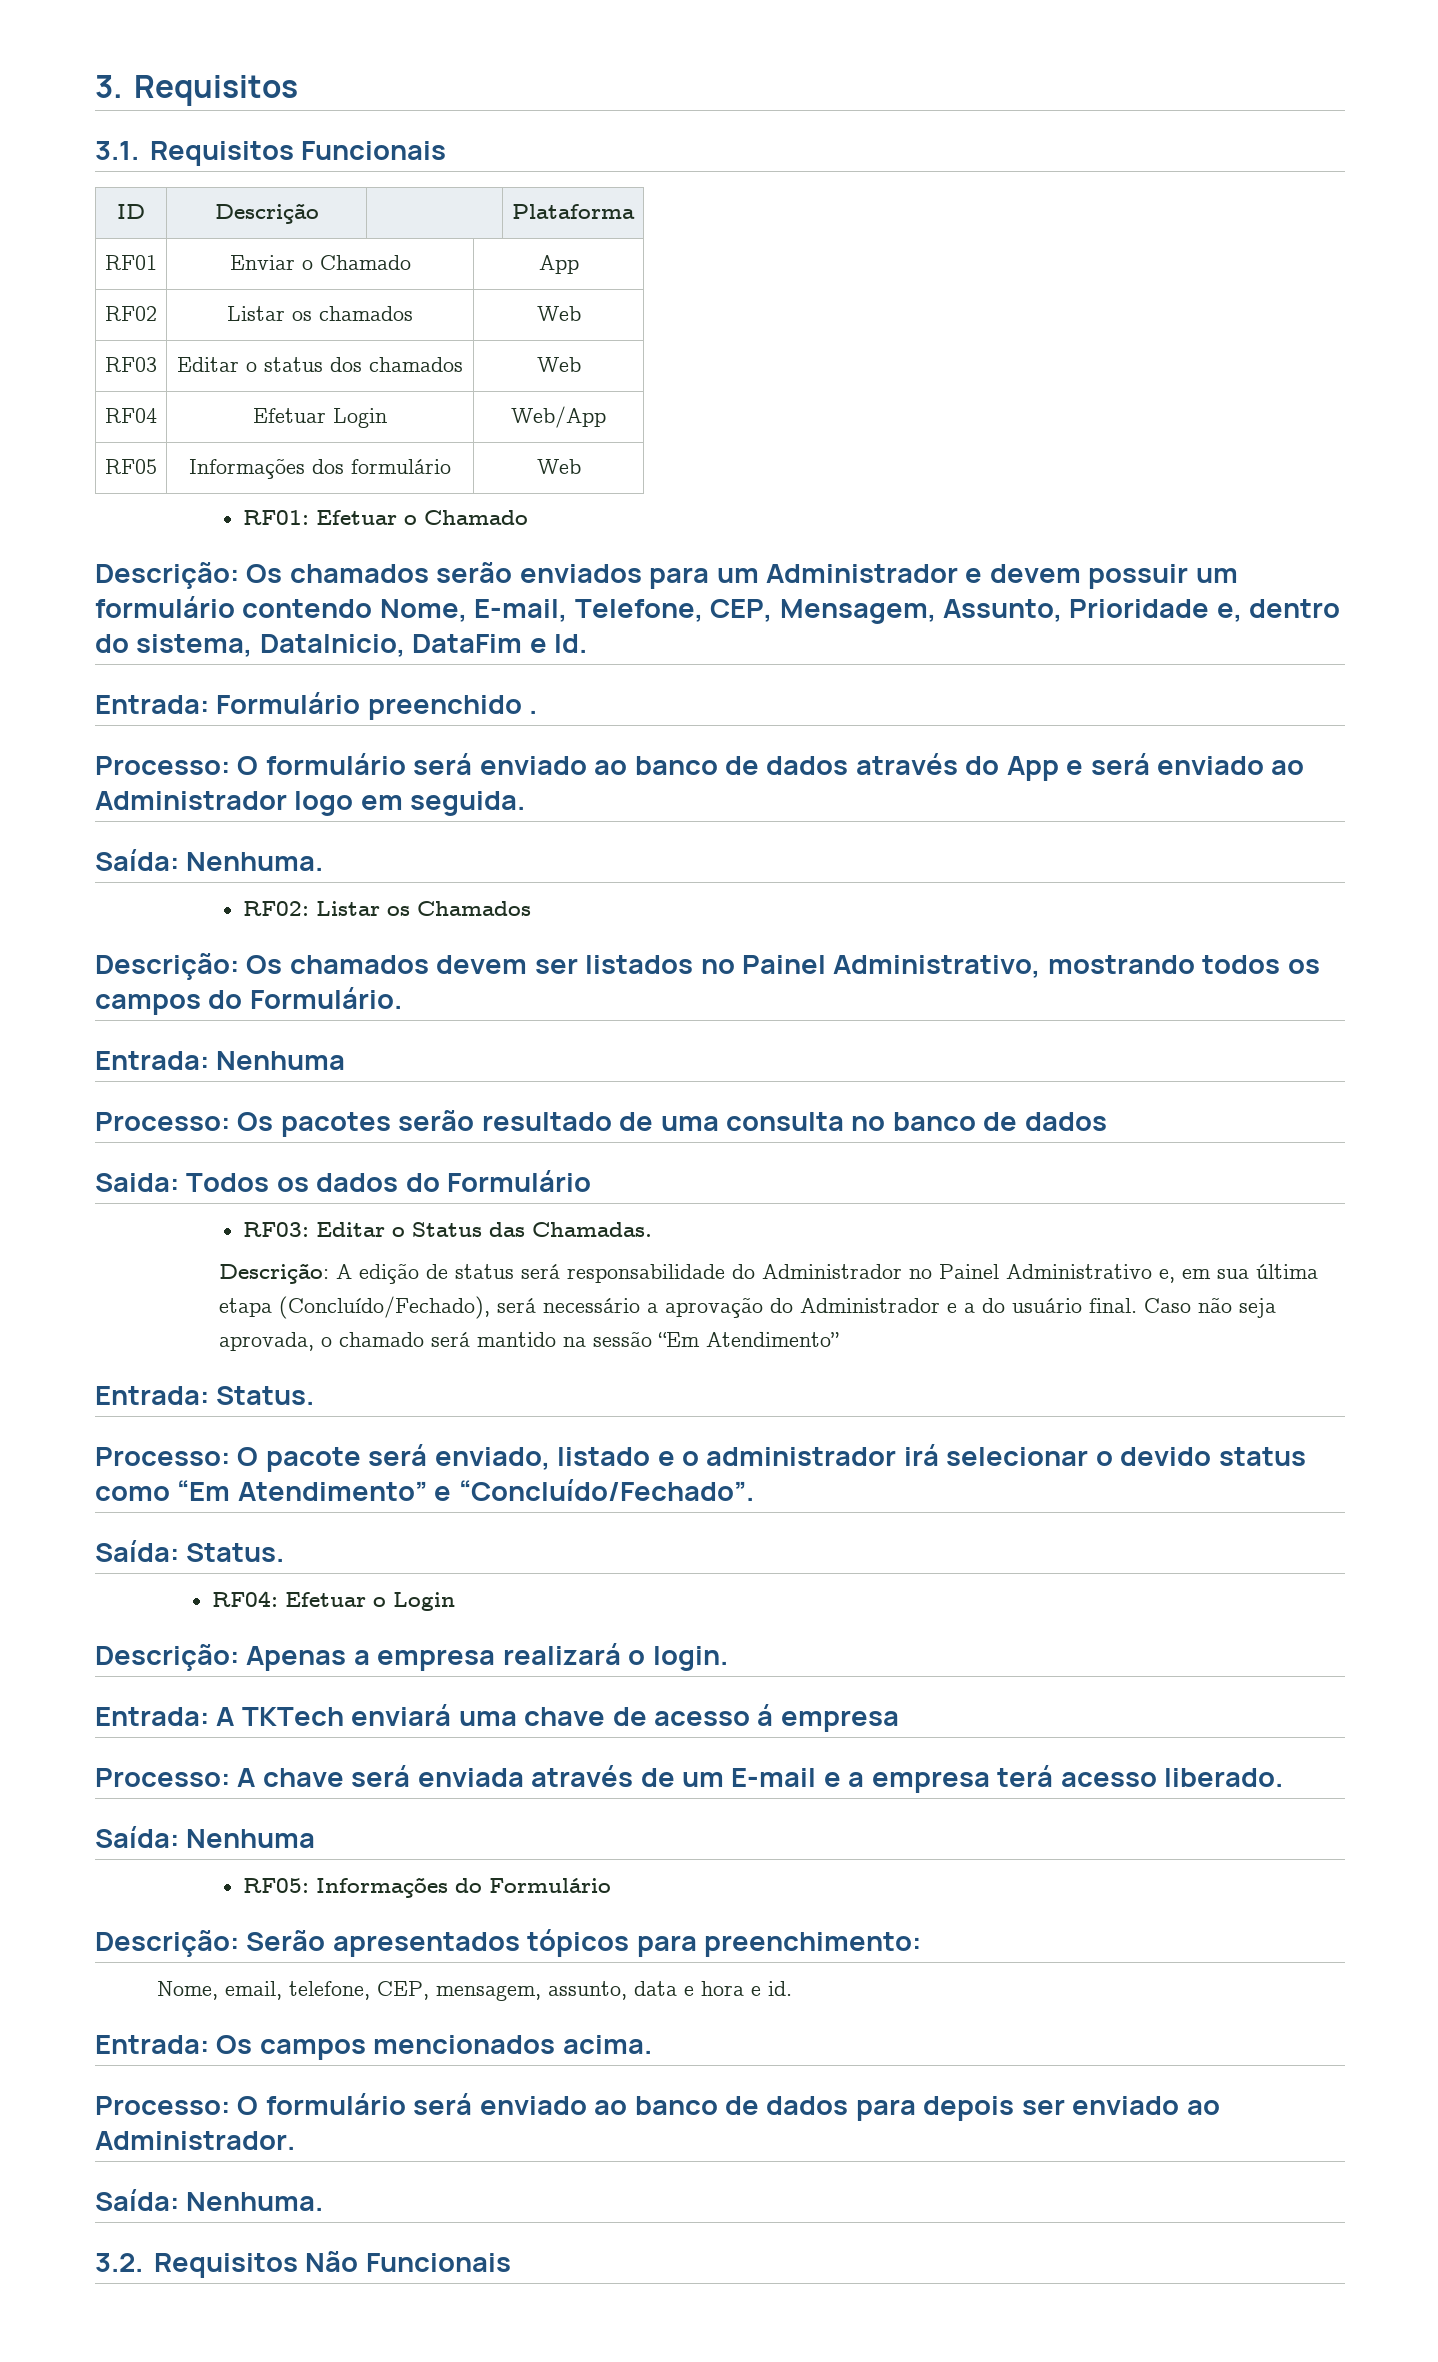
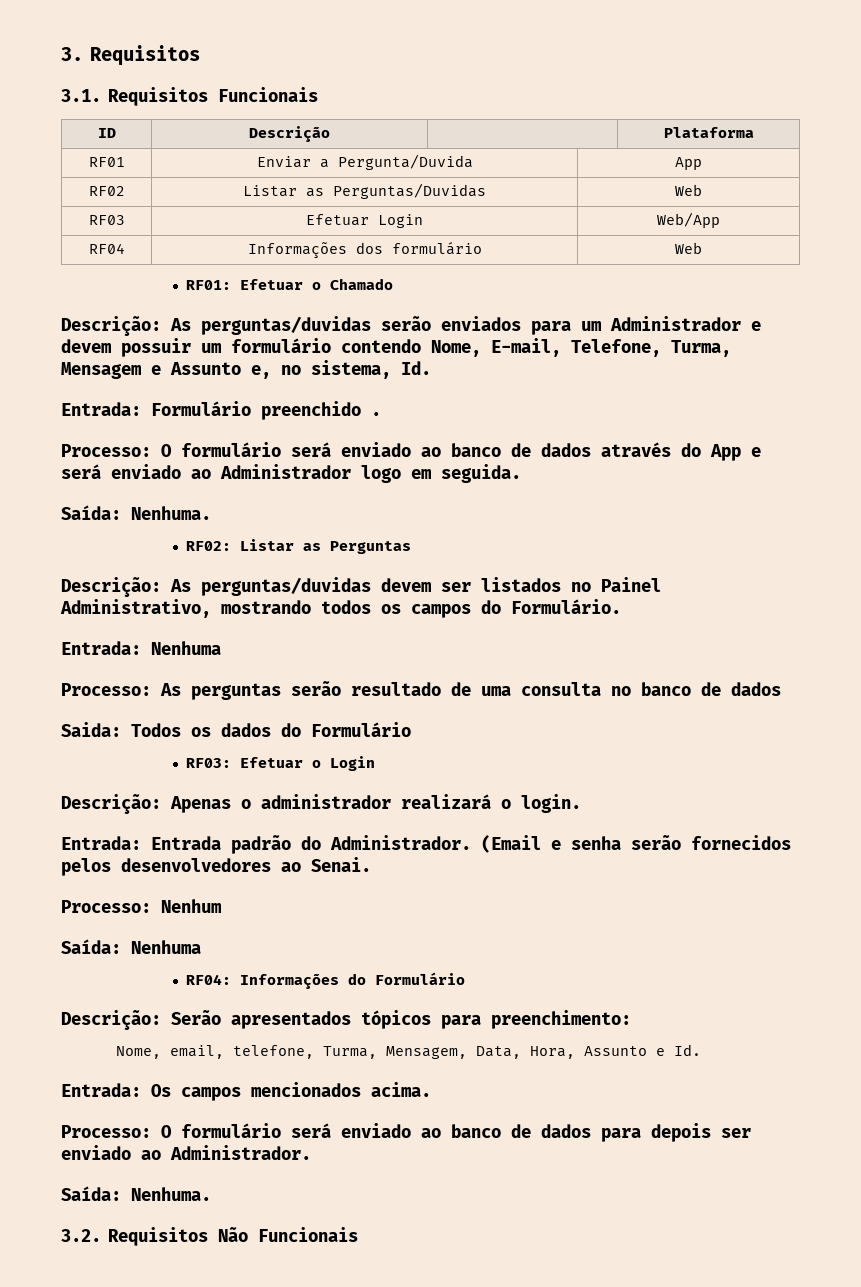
- RF01 | Enviar o Chamado | App
+ RF01 | Enviar a Pergunta/Duvida | App
- RF02 | Listar os chamados | Web
+ RF02 | Listar as Perguntas/Duvidas | Web
- RF03 | Editar o status dos chamados | Web
- RF04 | Efetuar Login | Web/App
+ RF03 | Efetuar Login | Web/App
- RF05 | Informações dos formulário | Web
+ RF04 | Informações dos formulário | Web
- Descrição: Os chamados serão enviados para um Administrador e devem possuir um formulário contendo Nome, E-mail, Telefone, CEP, Mensagem, Assunto, Prioridade e, dentro do sistema, DataInicio, DataFim e Id.
+ Descrição: As perguntas/duvidas serão enviados para um Administrador e devem possuir um formulário contendo Nome, E-mail, Telefone, Turma, Mensagem e Assunto e, no sistema, Id.
- RF02: Listar os Chamados
- Descrição: Os chamados devem ser listados no Painel Administrativo, mostrando todos os campos do Formulário.
+ RF02: Listar as Perguntas
+ Descrição: As perguntas/duvidas devem ser listados no Painel Administrativo, mostrando todos os campos do Formulário.
- Processo: Os pacotes serão resultado de uma consulta no banco de dados
+ Processo: As perguntas serão resultado de uma consulta no banco de dados
- RF03: Editar o Status das Chamadas.
- Descrição: A edição de status será responsabilidade do Administrador no Painel Administrativo e, em sua última etapa (Concluído/Fechado), será necessário a aprovação do Administrador e a do usuário final. Caso não seja aprovada, o chamado será mantido na sessão “Em Atendimento”
- Entrada: Status.
- Processo: O pacote será enviado, listado e o administrador irá selecionar o devido status como “Em Atendimento” e “Concluído/Fechado”.
- Saída: Status.
- RF04: Efetuar o Login
+ RF03: Efetuar o Login
- Descrição: Apenas a empresa realizará o login.
+ Descrição: Apenas o administrador realizará o login.
- Entrada: A TKTech enviará uma chave de acesso á empresa
- Processo: A chave será enviada através de um E-mail e a empresa terá acesso liberado.
+ Entrada: Entrada padrão do Administrador. (Email e senha serão fornecidos pelos desenvolvedores ao Senai.
+ Processo: Nenhum
- RF05: Informações do Formulário
+ RF04: Informações do Formulário
- Nome, email, telefone, CEP, mensagem, assunto, data e hora e id.
+ Nome, email, telefone, Turma, Mensagem, Data, Hora, Assunto e Id.

